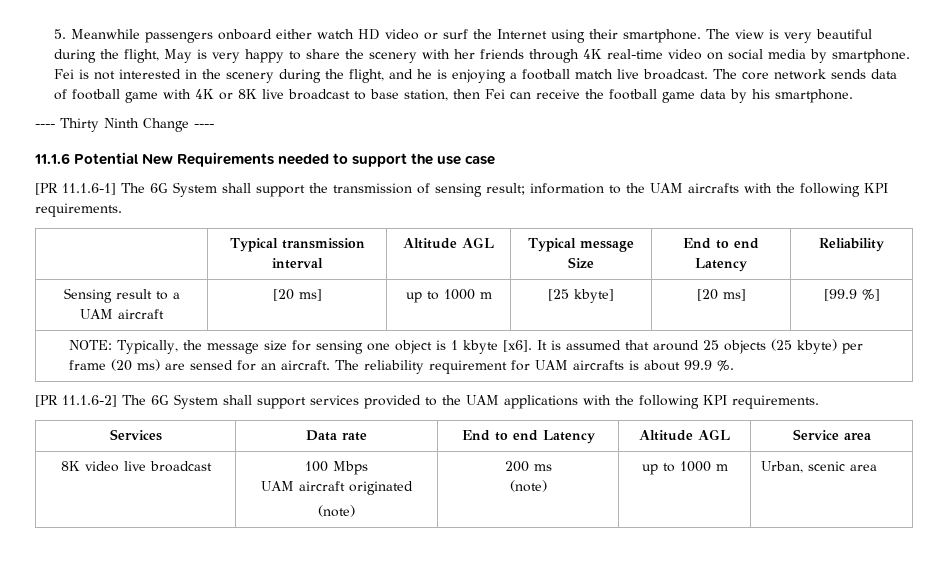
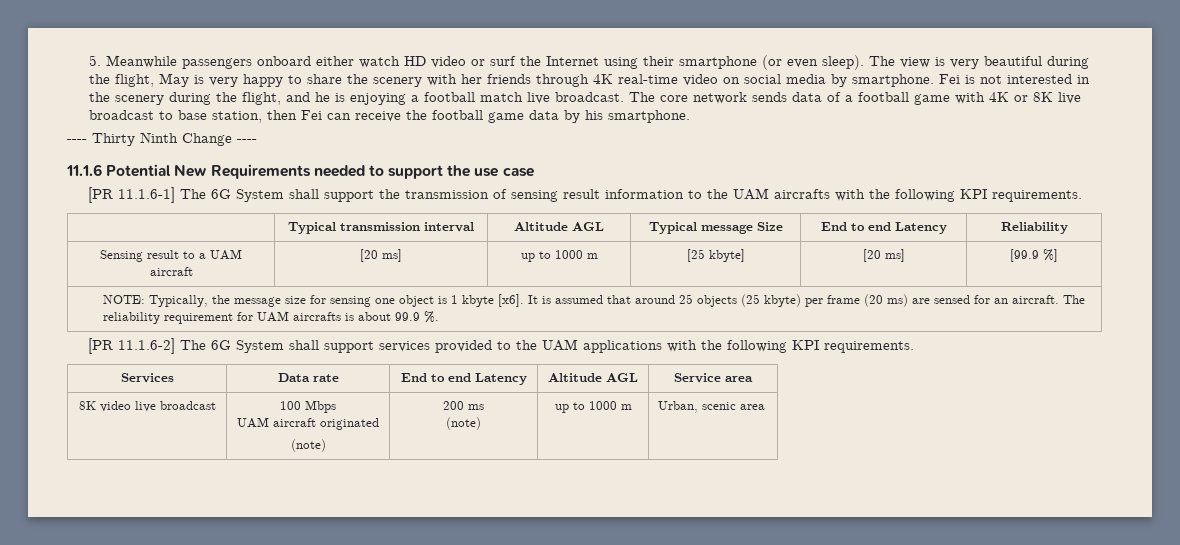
- 5. Meanwhile passengers onboard either watch HD video or surf the Internet using their smartphone.
+ 5. Meanwhile passengers onboard either watch HD video or surf the Internet using their smartphone (or even sleep).
- The core network sends data of football game with 4K or 8K live broadcast to base station, then Fei can receive the football game data by his smartphone.
+ The core network sends data of a football game with 4K or 8K live broadcast to base station, then Fei can receive the football game data by his smartphone.
- [PR 11.1.6-1] The 6G System shall support the transmission of sensing result; information to the UAM aircrafts with the following KPI requirements.
+ [PR 11.1.6-1] The 6G System shall support the transmission of sensing result information to the UAM aircrafts with the following KPI requirements.

